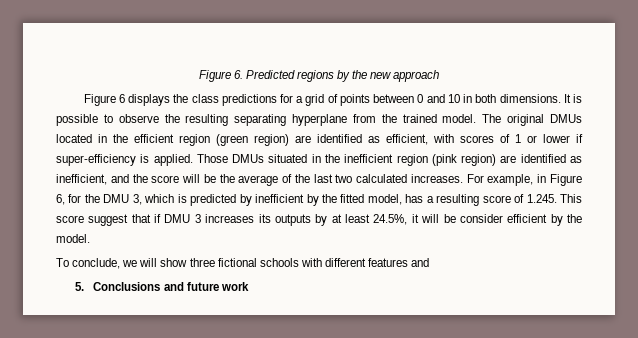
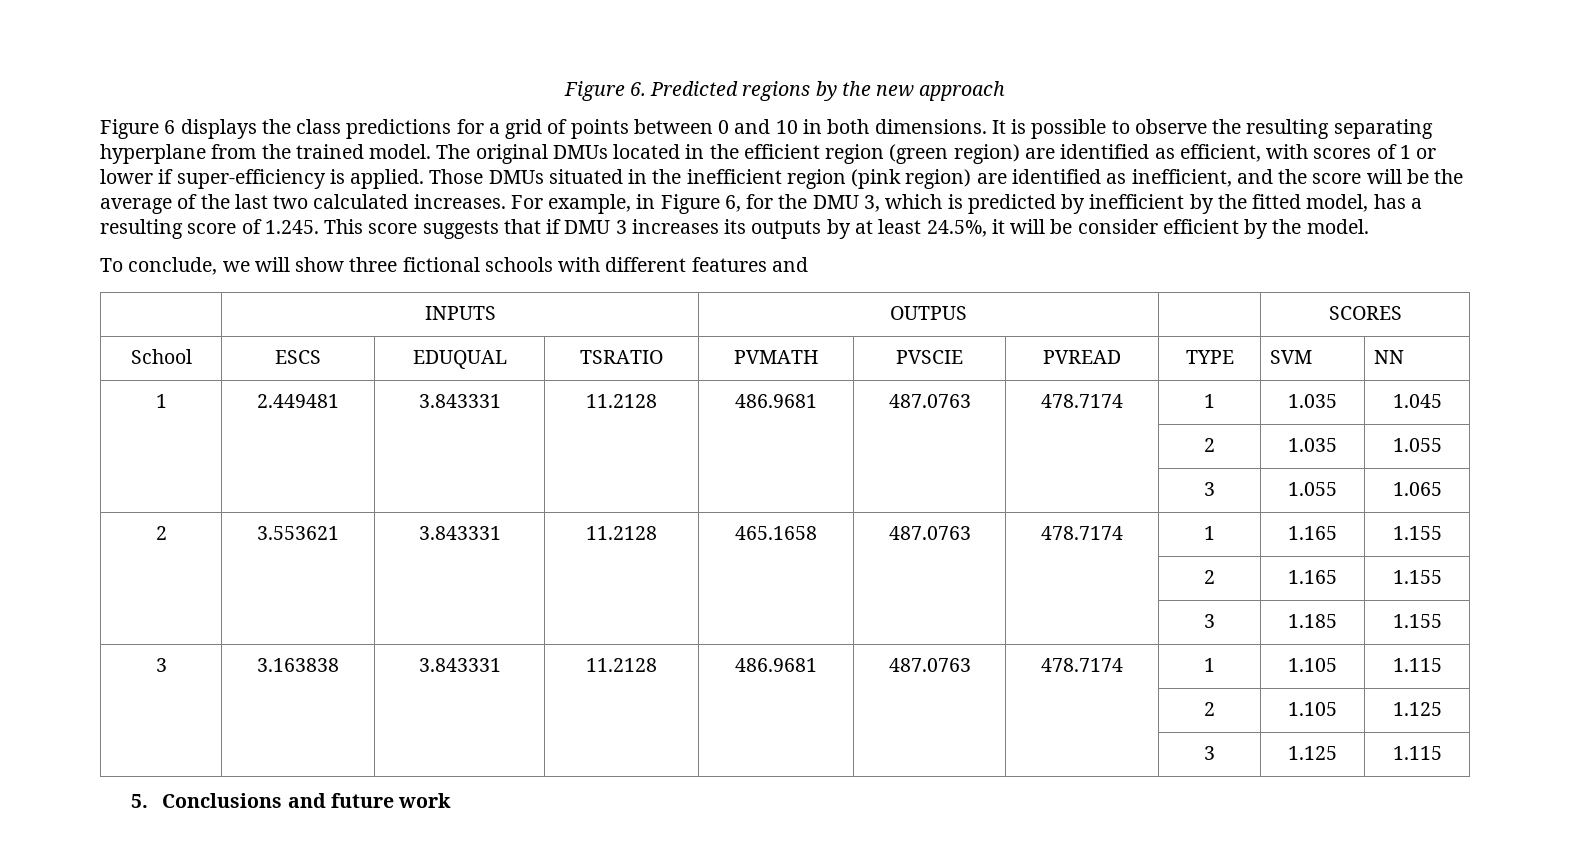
- For example, in Figure 6, for the DMU 3, which is predicted by inefficient by the fitted model, has a resulting score of 1.245. This score suggest that if DMU 3 increases its outputs by at least 24.5%, it will be consider efficient by the model.
+ For example, in Figure 6, for the DMU 3, which is predicted by inefficient by the fitted model, has a resulting score of 1.245. This score suggests that if DMU 3 increases its outputs by at least 24.5%, it will be consider efficient by the model.
+ | INPUTS | OUTPUS | | SCORES
+ School | ESCS | EDUQUAL | TSRATIO | PVMATH | PVSCIE | PVREAD | TYPE | SVM | NN
+ 1 | 2.449481 | 3.843331 | 11.2128 | 486.9681 | 487.0763 | 478.7174 | 1 | 1.035 | 1.045
+ | | | | | | | 2 | 1.035 | 1.055
+ | | | | | | | 3 | 1.055 | 1.065
+ 2 | 3.553621 | 3.843331 | 11.2128 | 465.1658 | 487.0763 | 478.7174 | 1 | 1.165 | 1.155
+ | | | | | | | 2 | 1.165 | 1.155
+ | | | | | | | 3 | 1.185 | 1.155
+ 3 | 3.163838 | 3.843331 | 11.2128 | 486.9681 | 487.0763 | 478.7174 | 1 | 1.105 | 1.115
+ | | | | | | | 2 | 1.105 | 1.125
+ | | | | | | | 3 | 1.125 | 1.115

